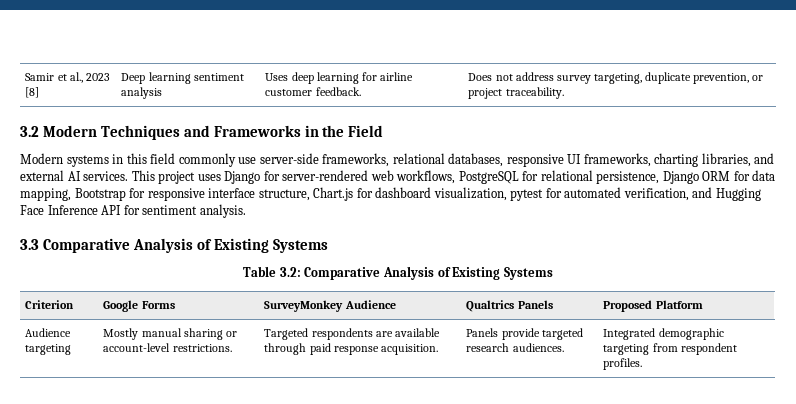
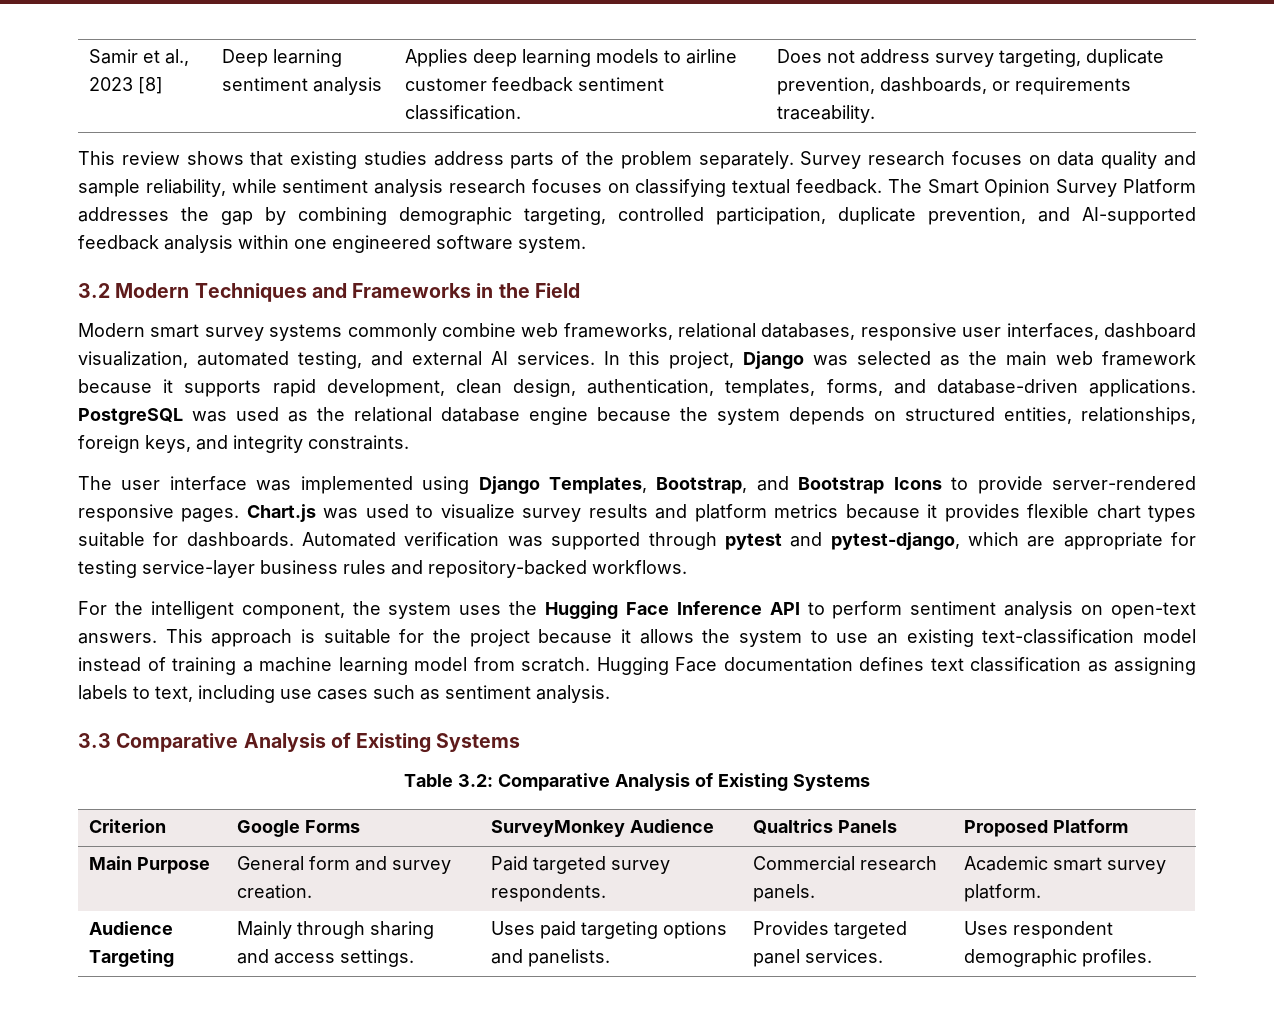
- Samir et al., 2023 [8] | Deep learning sentiment analysis | Uses deep learning for airline customer feedback. | Does not address survey targeting, duplicate prevention, or project traceability.
+ Samir et al., 2023 [8] | Deep learning sentiment analysis | Applies deep learning models to airline customer feedback sentiment classification. | Does not address survey targeting, duplicate prevention, dashboards, or requirements traceability.
+ This review shows that existing studies address parts of the problem separately. Survey research focuses on data quality and sample reliability, while sentiment analysis research focuses on classifying textual feedback. The Smart Opinion Survey Platform addresses the gap by combining demographic targeting, controlled participation, duplicate prevention, and AI-supported feedback analysis within one engineered software system.
- Modern systems in this field commonly use server-side frameworks, relational databases, responsive UI frameworks, charting libraries, and external AI services. This project uses Django for server-rendered web workflows, PostgreSQL for relational persistence, Django ORM for data mapping, Bootstrap for responsive interface structure, Chart.js for dashboard visualization, pytest for automated verification, and Hugging Face Inference API for sentiment analysis.
+ Modern smart survey systems commonly combine web frameworks, relational databases, responsive user interfaces, dashboard visualization, automated testing, and external AI services. In this project, Django was selected as the main web framework because it supports rapid development, clean design, authentication, templates, forms, and database-driven applications. PostgreSQL was used as the relational database engine because the system depends on structured entities, relationships, foreign keys, and integrity constraints.
+ The user interface was implemented using Django Templates, Bootstrap, and Bootstrap Icons to provide server-rendered responsive pages. Chart.js was used to visualize survey results and platform metrics because it provides flexible chart types suitable for dashboards. Automated verification was supported through pytest and pytest-django, which are appropriate for testing service-layer business rules and repository-backed workflows.
+ For the intelligent component, the system uses the Hugging Face Inference API to perform sentiment analysis on open-text answers. This approach is suitable for the project because it allows the system to use an existing text-classification model instead of training a machine learning model from scratch. Hugging Face documentation defines text classification as assigning labels to text, including use cases such as sentiment analysis.
- Audience targeting | Mostly manual sharing or account-level restrictions. | Targeted respondents are available through paid response acquisition. | Panels provide targeted research audiences. | Integrated demographic targeting from respondent profiles.
+ Main Purpose | General form and survey creation. | Paid targeted survey respondents. | Commercial research panels. | Academic smart survey platform.
+ Audience Targeting | Mainly through sharing and access settings. | Uses paid targeting options and panelists. | Provides targeted panel services. | Uses respondent demographic profiles.

